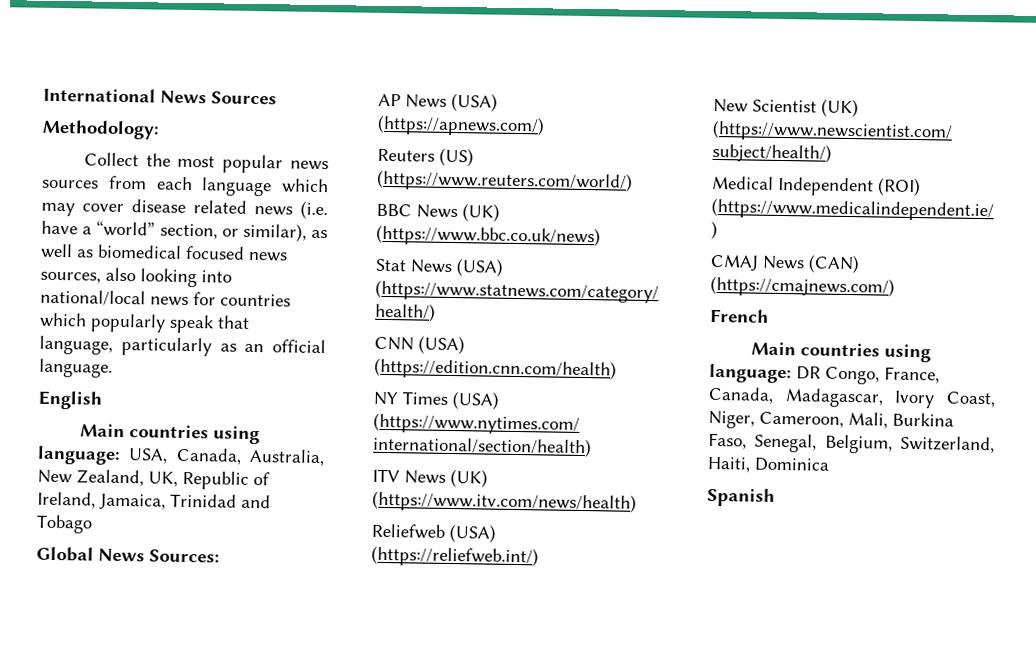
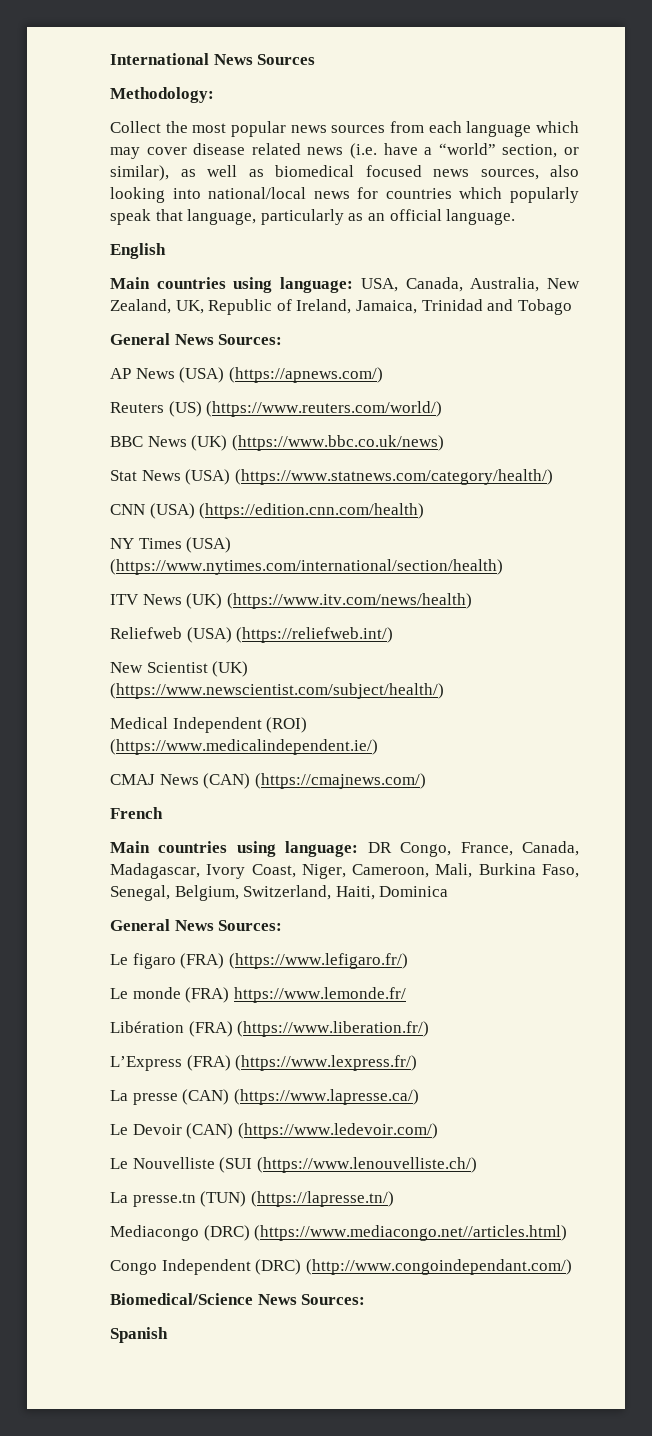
  Main countries using language: USA, Canada, Australia, New Zealand, UK, Republic of Ireland, Jamaica, Trinidad and Tobago
- Global News Sources:
+ General News Sources:
  Main countries using language: DR Congo, France, Canada, Madagascar, Ivory Coast, Niger, Cameroon, Mali, Burkina Faso, Senegal, Belgium, Switzerland, Haiti, Dominica
+ General News Sources:
+ Le figaro (FRA) (https://www.lefigaro.fr/)
+ Le monde (FRA) https://www.lemonde.fr/
+ Libération (FRA) (https://www.liberation.fr/)
+ L’Express (FRA) (https://www.lexpress.fr/)
+ La presse (CAN) (https://www.lapresse.ca/)
+ Le Devoir (CAN) (https://www.ledevoir.com/)
+ Le Nouvelliste (SUI (https://www.lenouvelliste.ch/)
+ La presse.tn (TUN) (https://lapresse.tn/)
+ Mediacongo (DRC) (https://www.mediacongo.net//articles.html)
+ Congo Independent (DRC) (http://www.congoindependant.com/)
+ Biomedical/Science News Sources:

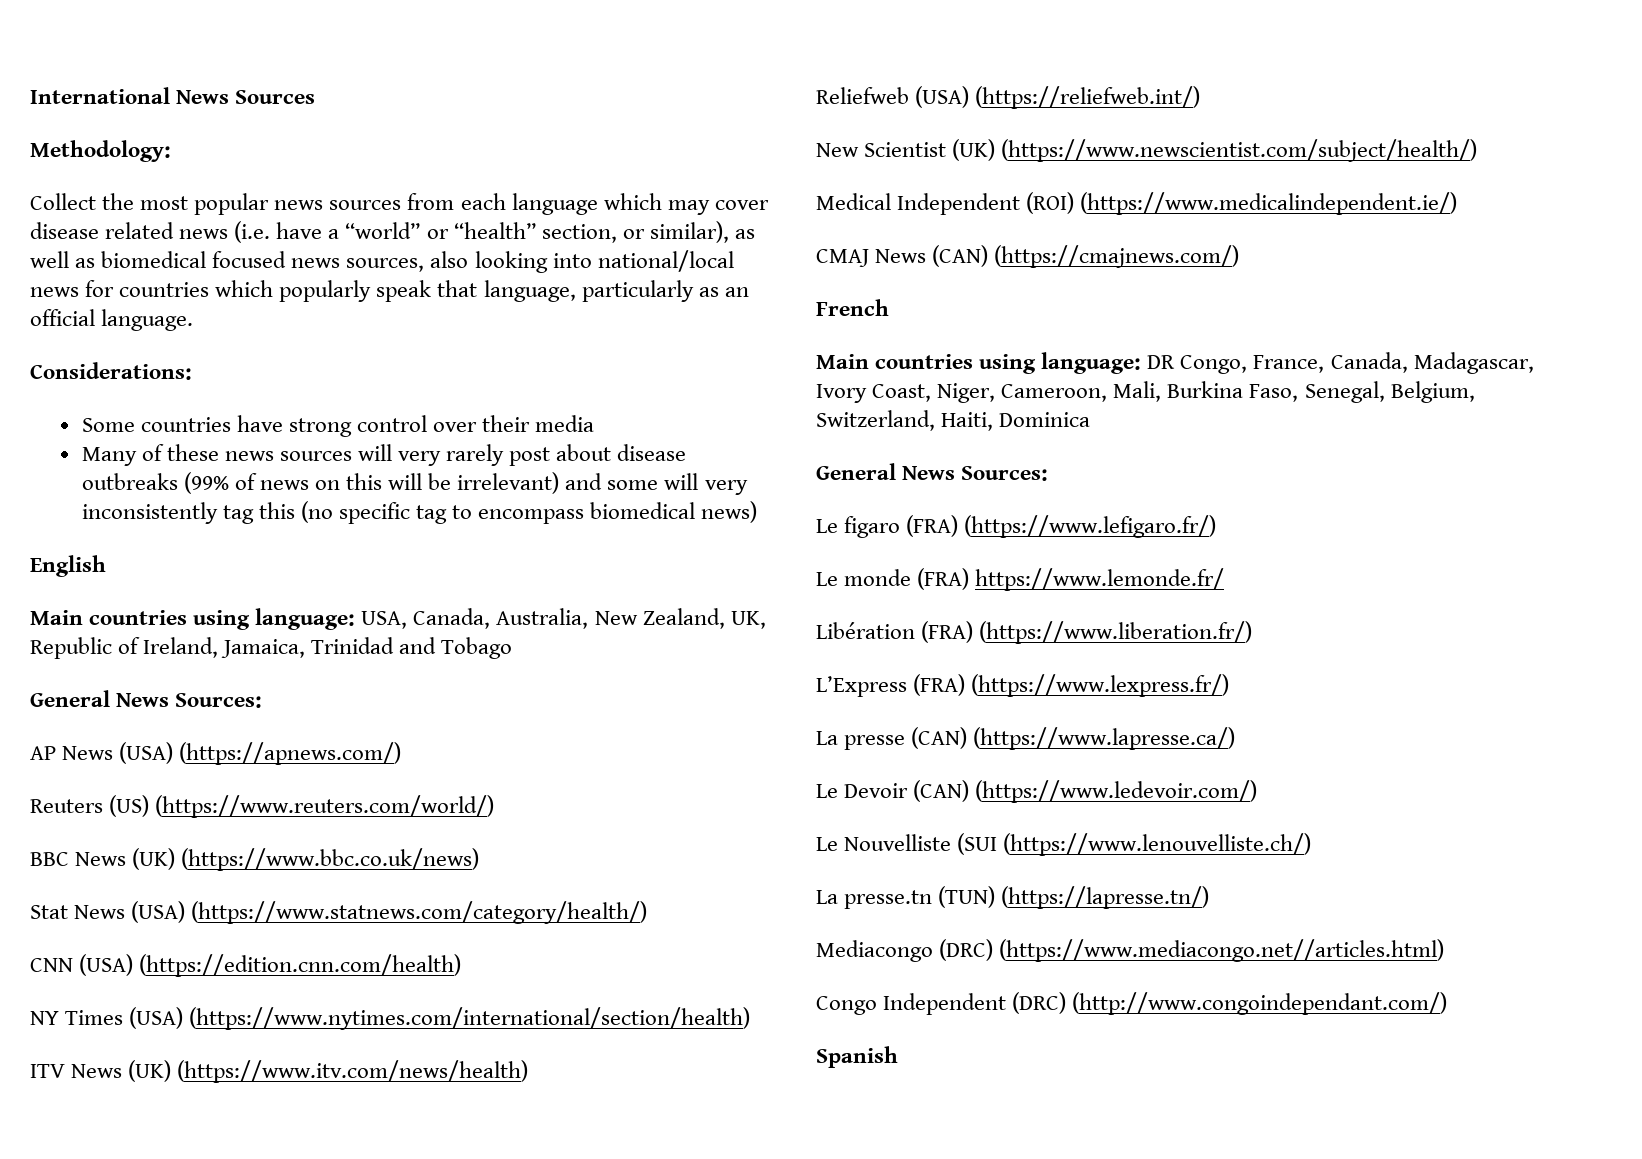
- Collect the most popular news sources from each language which may cover disease related news (i.e. have a “world” section, or similar), as well as biomedical focused news sources, also looking into national/local news for countries which popularly speak that language, particularly as an official language.
+ Collect the most popular news sources from each language which may cover disease related news (i.e. have a “world” or “health” section, or similar), as well as biomedical focused news sources, also looking into national/local news for countries which popularly speak that language, particularly as an official language.
+ Considerations:
+ Some countries have strong control over their media
+ Many of these news sources will very rarely post about disease outbreaks (99% of news on this will be irrelevant) and some will very inconsistently tag this (no specific tag to encompass biomedical news)
- Biomedical/Science News Sources:

